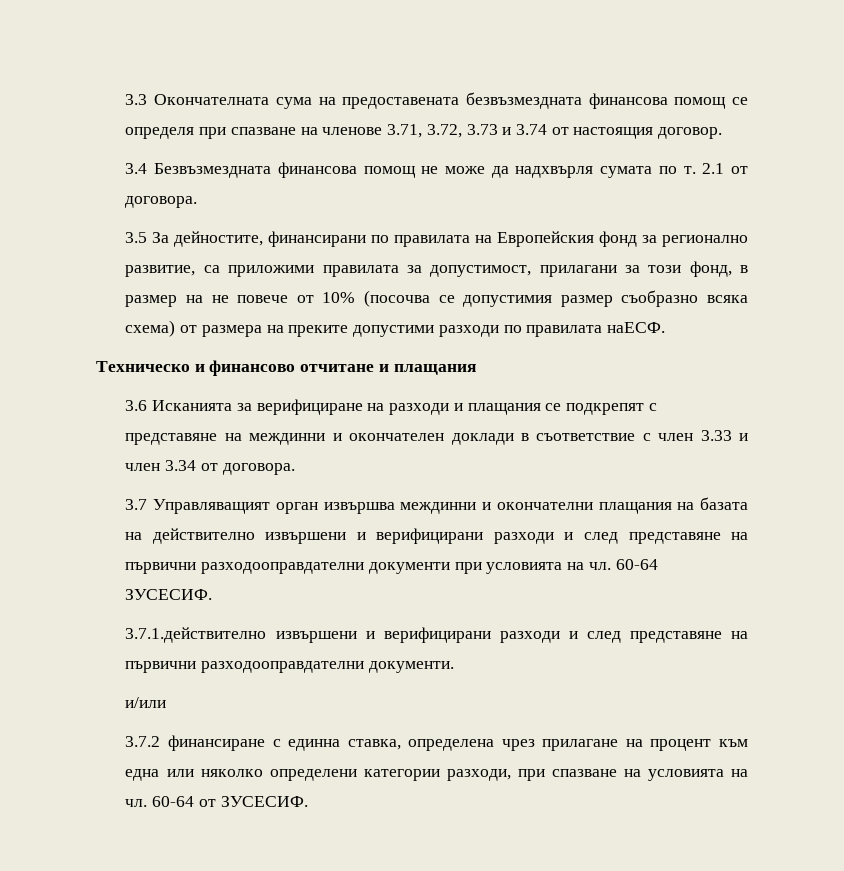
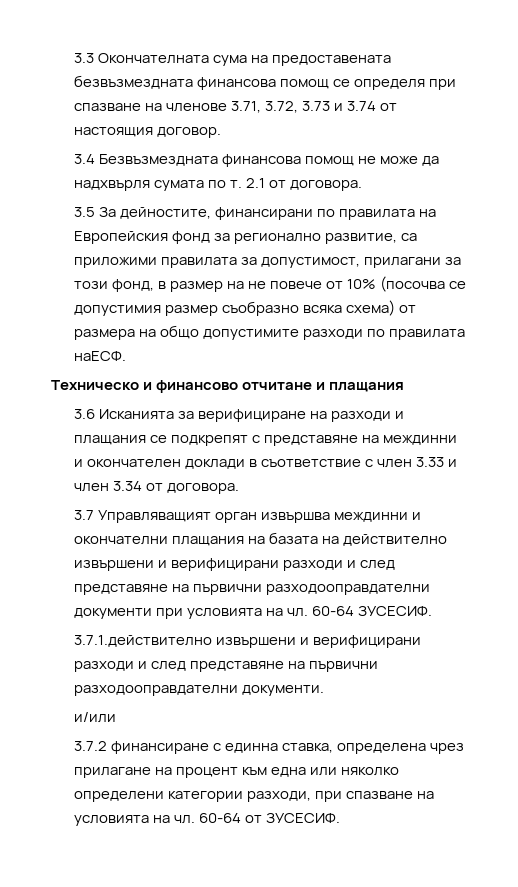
- 3.5 За дейностите, финансирани по правилата на Европейския фонд за регионално развитие, са приложими правилата за допустимост, прилагани за този фонд, в размер на не повече от 10% (посочва се допустимия размер съобразно всяка схема) от размера на преките допустими разходи по правилата наEСФ.
+ 3.5 За дейностите, финансирани по правилата на Европейския фонд за регионално развитие, са приложими правилата за допустимост, прилагани за този фонд, в размер на не повече от 10% (посочва се допустимия размер съобразно всяка схема) от размера на общо допустимите разходи по правилата наEСФ.

